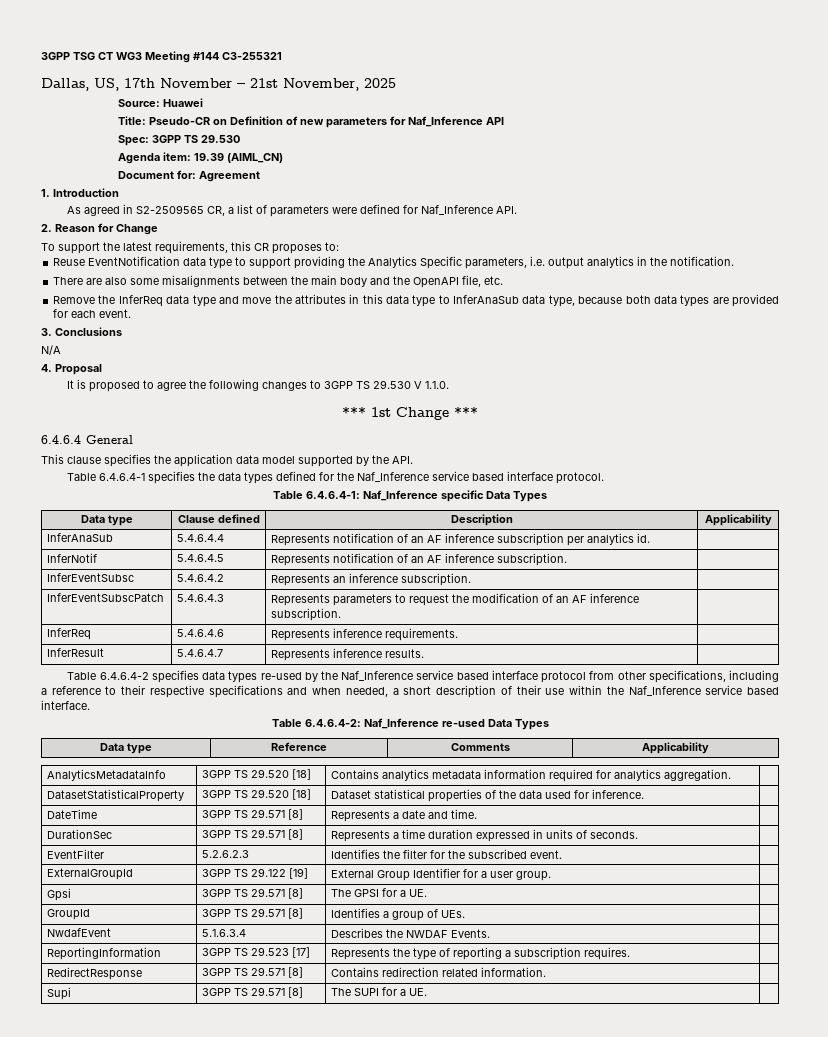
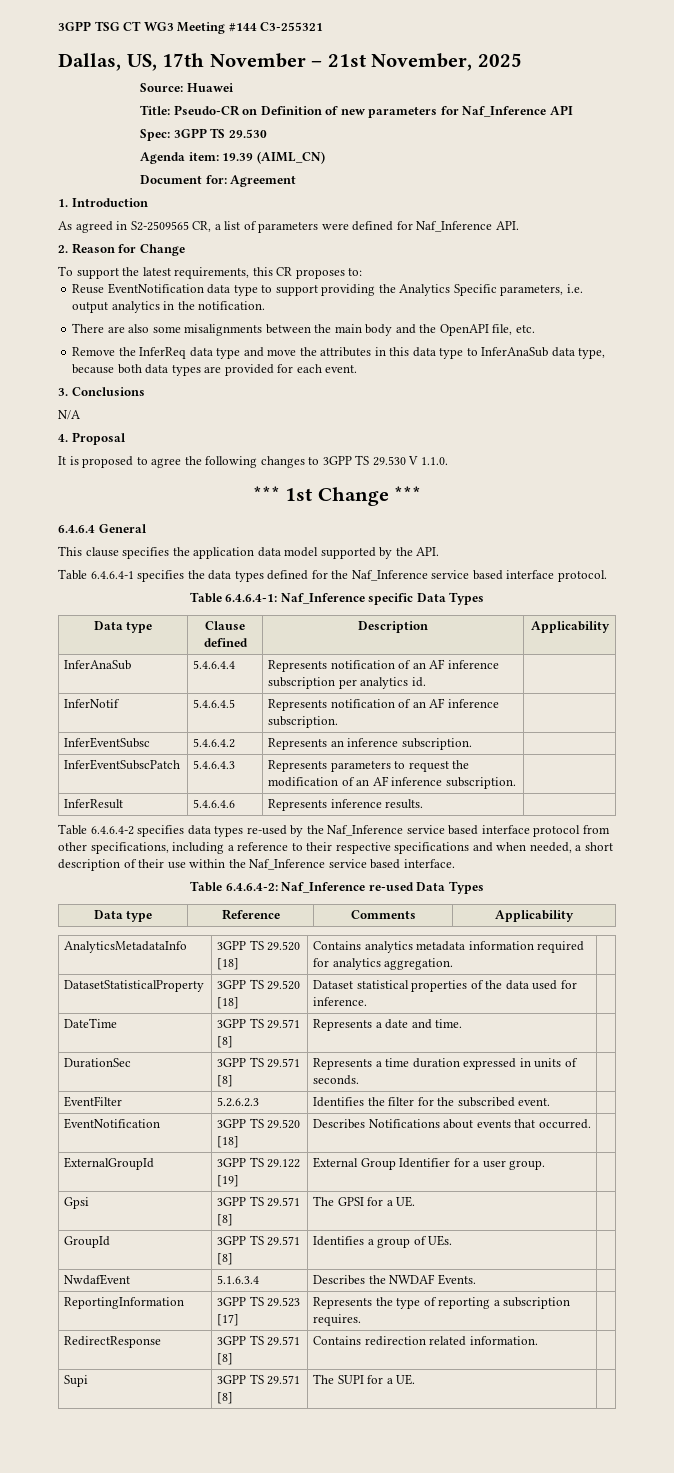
- InferReq | 5.4.6.4.6 | Represents inference requirements. |
- InferResult | 5.4.6.4.7 | Represents inference results. |
+ InferResult | 5.4.6.4.6 | Represents inference results. |
+ EventNotification | 3GPP TS 29.520 [18] | Describes Notifications about events that occurred. |

